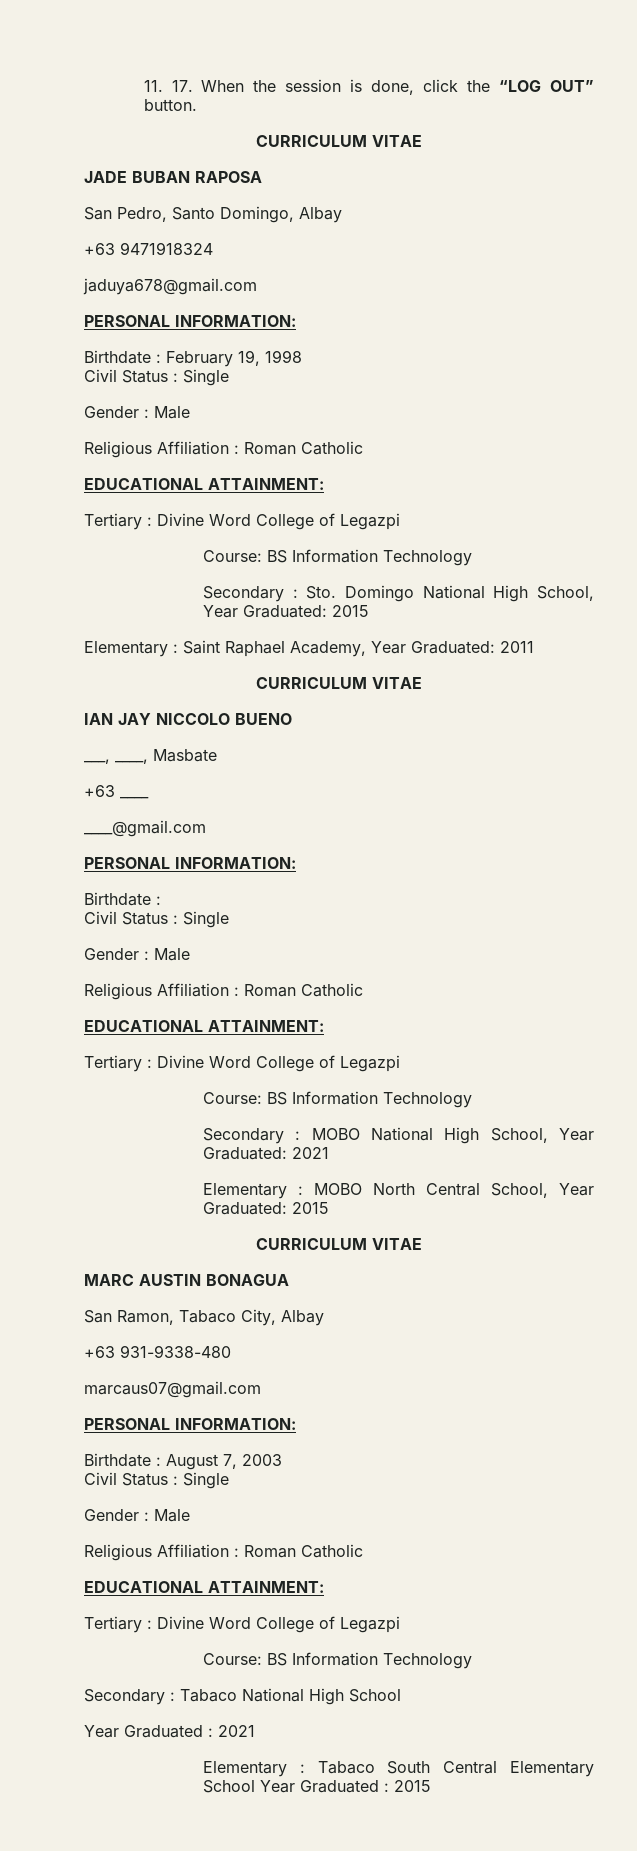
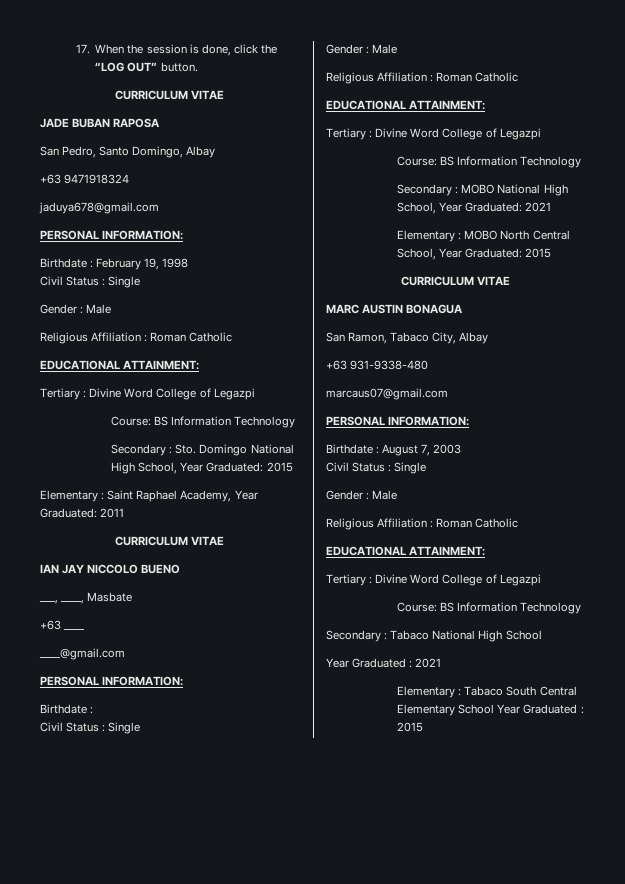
- 11. 17. When the session is done, click the “LOG OUT” button.
+ 17. When the session is done, click the “LOG OUT” button.

